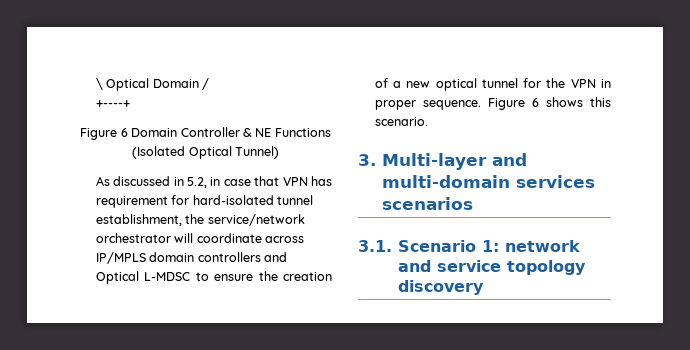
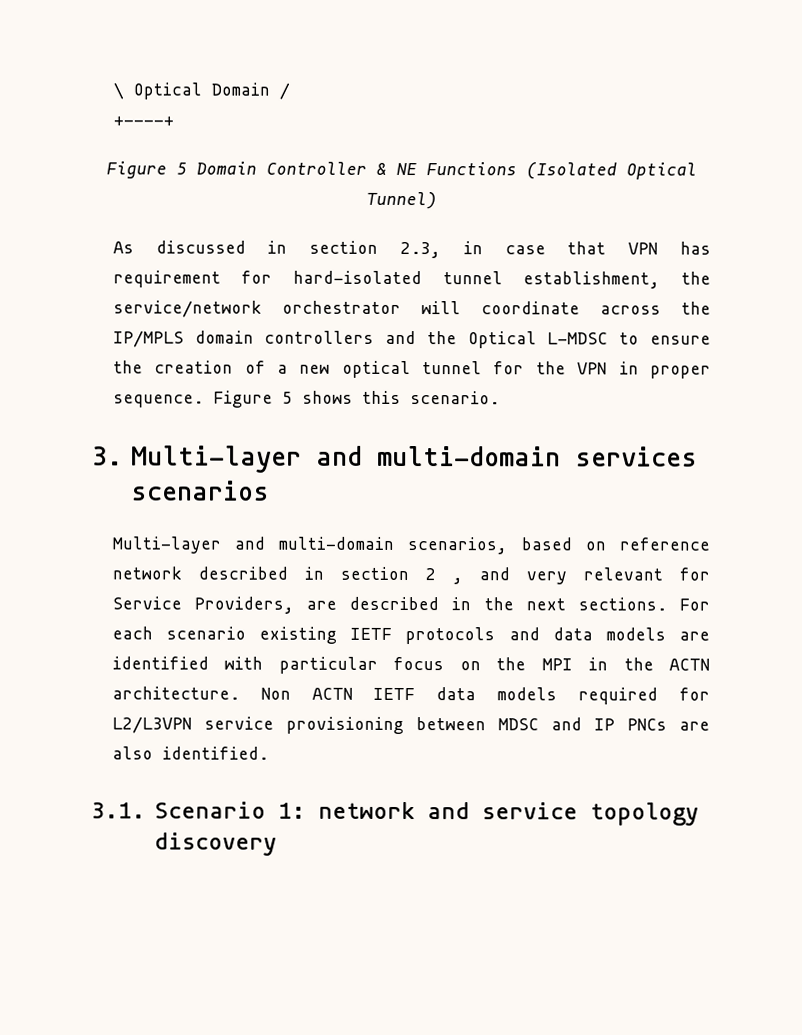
- Figure 6 Domain Controller & NE Functions (Isolated Optical Tunnel)
+ Figure 5 Domain Controller & NE Functions (Isolated Optical Tunnel)
- As discussed in 5.2, in case that VPN has requirement for hard-isolated tunnel establishment, the service/network orchestrator will coordinate across IP/MPLS domain controllers and Optical L-MDSC to ensure the creation of a new optical tunnel for the VPN in proper sequence.
+ As discussed in section 2.3, in case that VPN has requirement for hard-isolated tunnel establishment, the service/network orchestrator will coordinate across the IP/MPLS domain controllers and the Optical L-MDSC to ensure the creation of a new optical tunnel for the VPN in proper sequence.
- Figure 6 shows this scenario.
+ Figure 5 shows this scenario.
+ Multi-layer and multi-domain scenarios, based on reference network described in section 2 , and very relevant for Service Providers, are described in the next sections. For each scenario existing IETF protocols and data models are identified with particular focus on the MPI in the ACTN architecture. Non ACTN IETF data models required for L2/L3VPN service provisioning between MDSC and IP PNCs are also identified.

